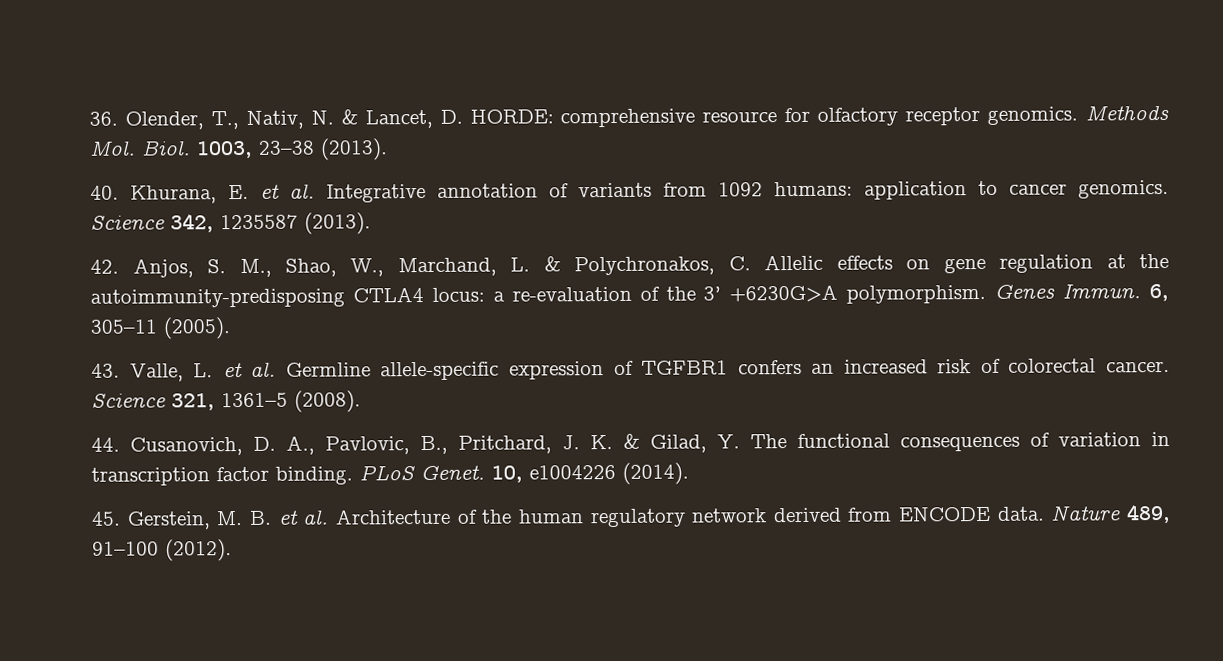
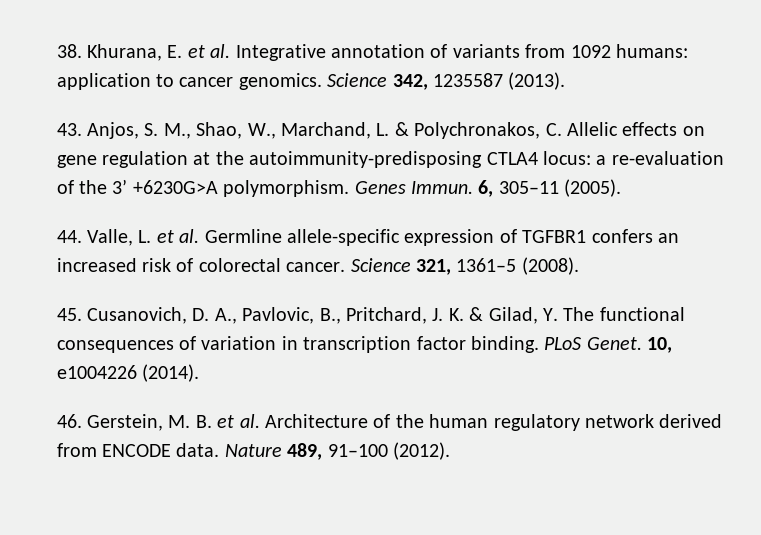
- 36. Olender, T., Nativ, N. & Lancet, D. HORDE: comprehensive resource for olfactory receptor genomics. Methods Mol. Biol. 1003, 23–38 (2013).
- 40. Khurana, E. et al. Integrative annotation of variants from 1092 humans: application to cancer genomics.
+ 38. Khurana, E. et al. Integrative annotation of variants from 1092 humans: application to cancer genomics.
- 42. Anjos, S. M., Shao, W., Marchand, L. & Polychronakos, C. Allelic effects on gene regulation at the autoimmunity-predisposing CTLA4 locus: a re-evaluation of the 3’ +6230G>A polymorphism.
+ 43. Anjos, S. M., Shao, W., Marchand, L. & Polychronakos, C. Allelic effects on gene regulation at the autoimmunity-predisposing CTLA4 locus: a re-evaluation of the 3’ +6230G>A polymorphism.
- 43. Valle, L. et al. Germline allele-specific expression of TGFBR1 confers an increased risk of colorectal cancer.
+ 44. Valle, L. et al. Germline allele-specific expression of TGFBR1 confers an increased risk of colorectal cancer.
- 44. Cusanovich, D. A., Pavlovic, B., Pritchard, J. K. & Gilad, Y. The functional consequences of variation in transcription factor binding.
+ 45. Cusanovich, D. A., Pavlovic, B., Pritchard, J. K. & Gilad, Y. The functional consequences of variation in transcription factor binding.
- 45. Gerstein, M. B. et al. Architecture of the human regulatory network derived from ENCODE data.
+ 46. Gerstein, M. B. et al. Architecture of the human regulatory network derived from ENCODE data.

